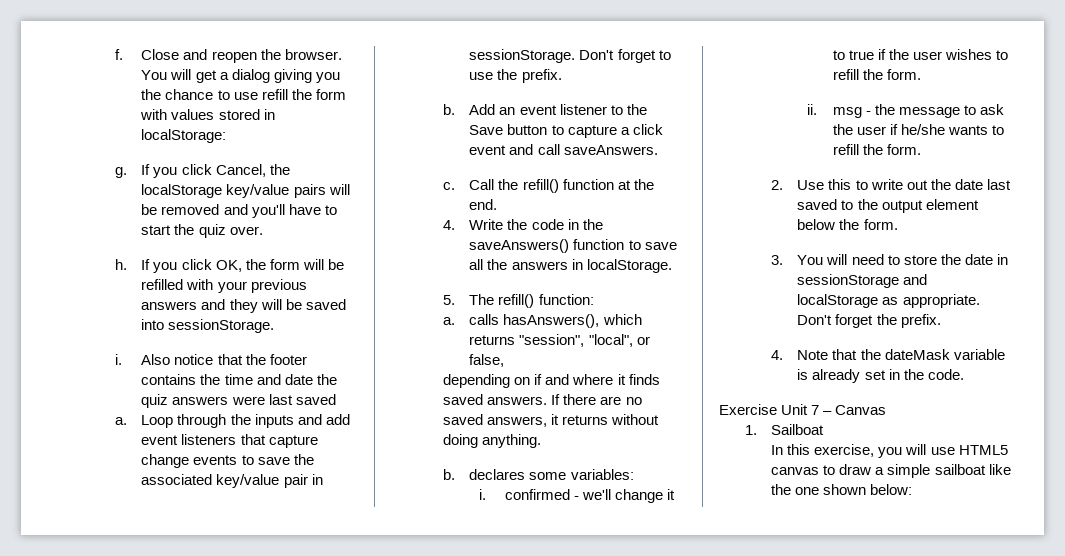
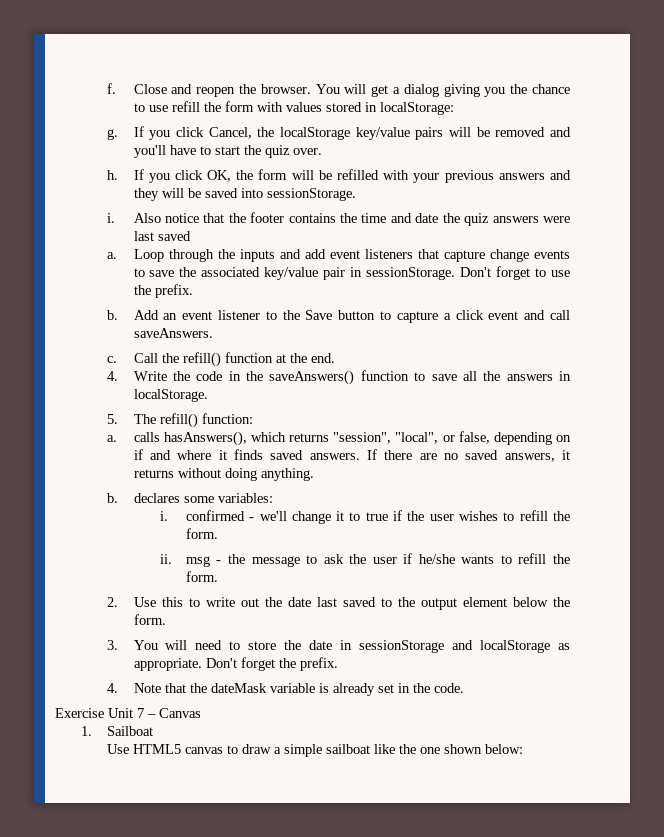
- a. calls hasAnswers(), which returns "session", "local", or false,
- depending on if and where it finds saved answers.
+ a. calls hasAnswers(), which returns "session", "local", or false, depending on if and where it finds saved answers.
- In this exercise, you will use HTML5 canvas to draw a simple sailboat like the one shown below:
+ Use HTML5 canvas to draw a simple sailboat like the one shown below:

